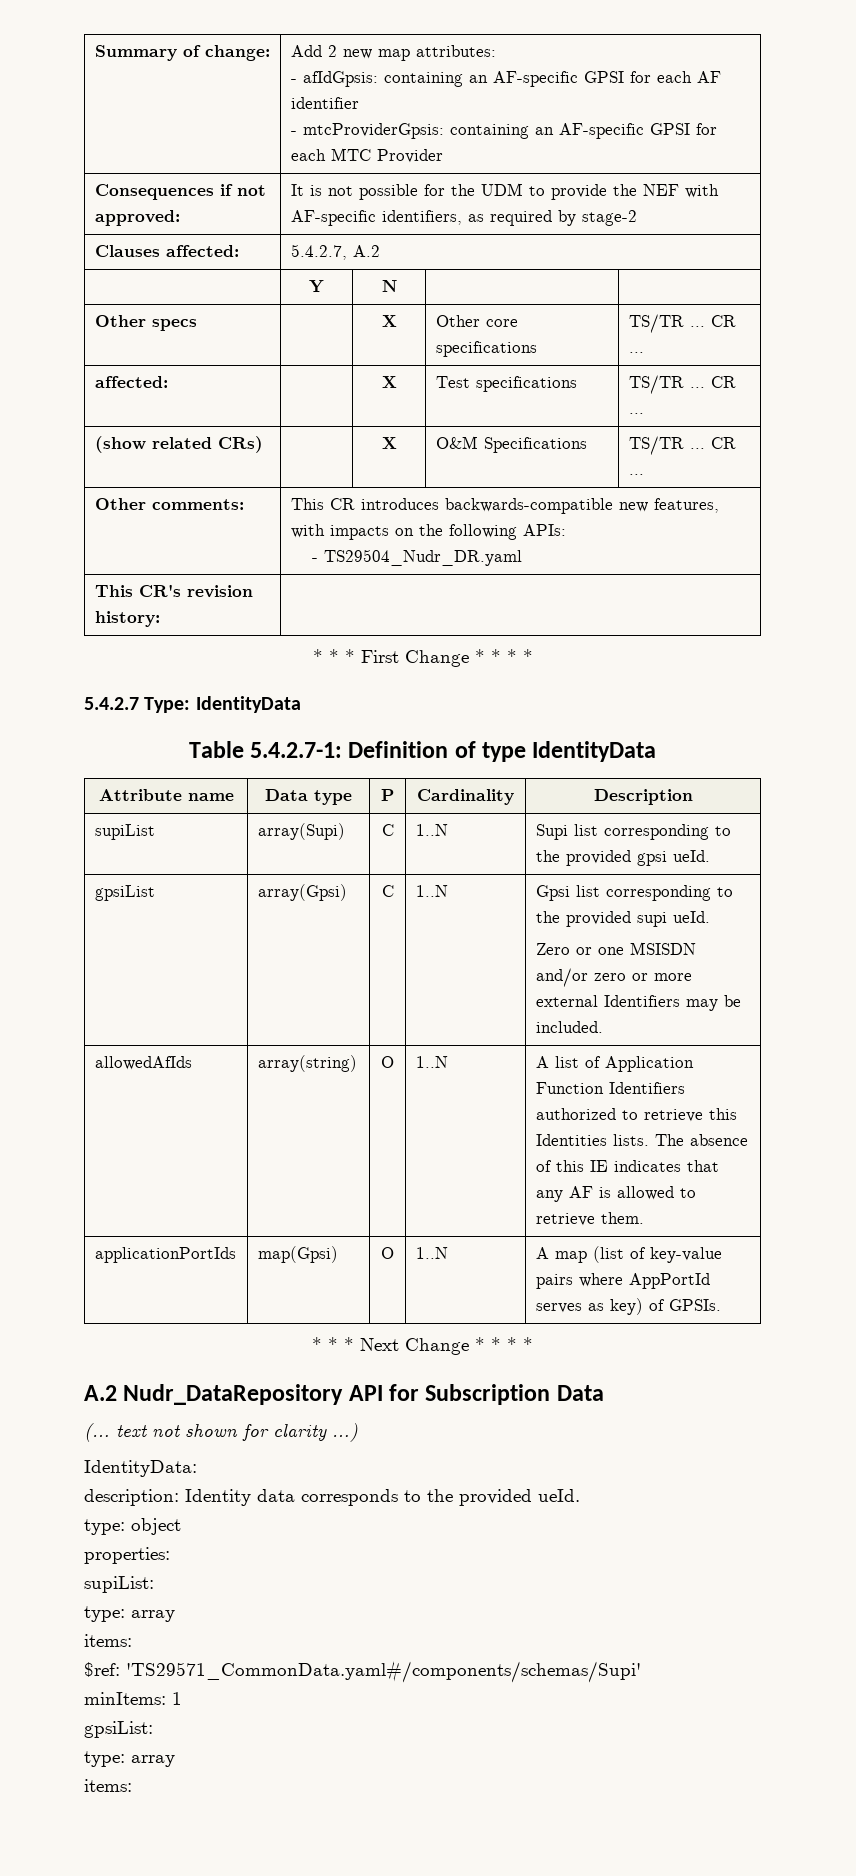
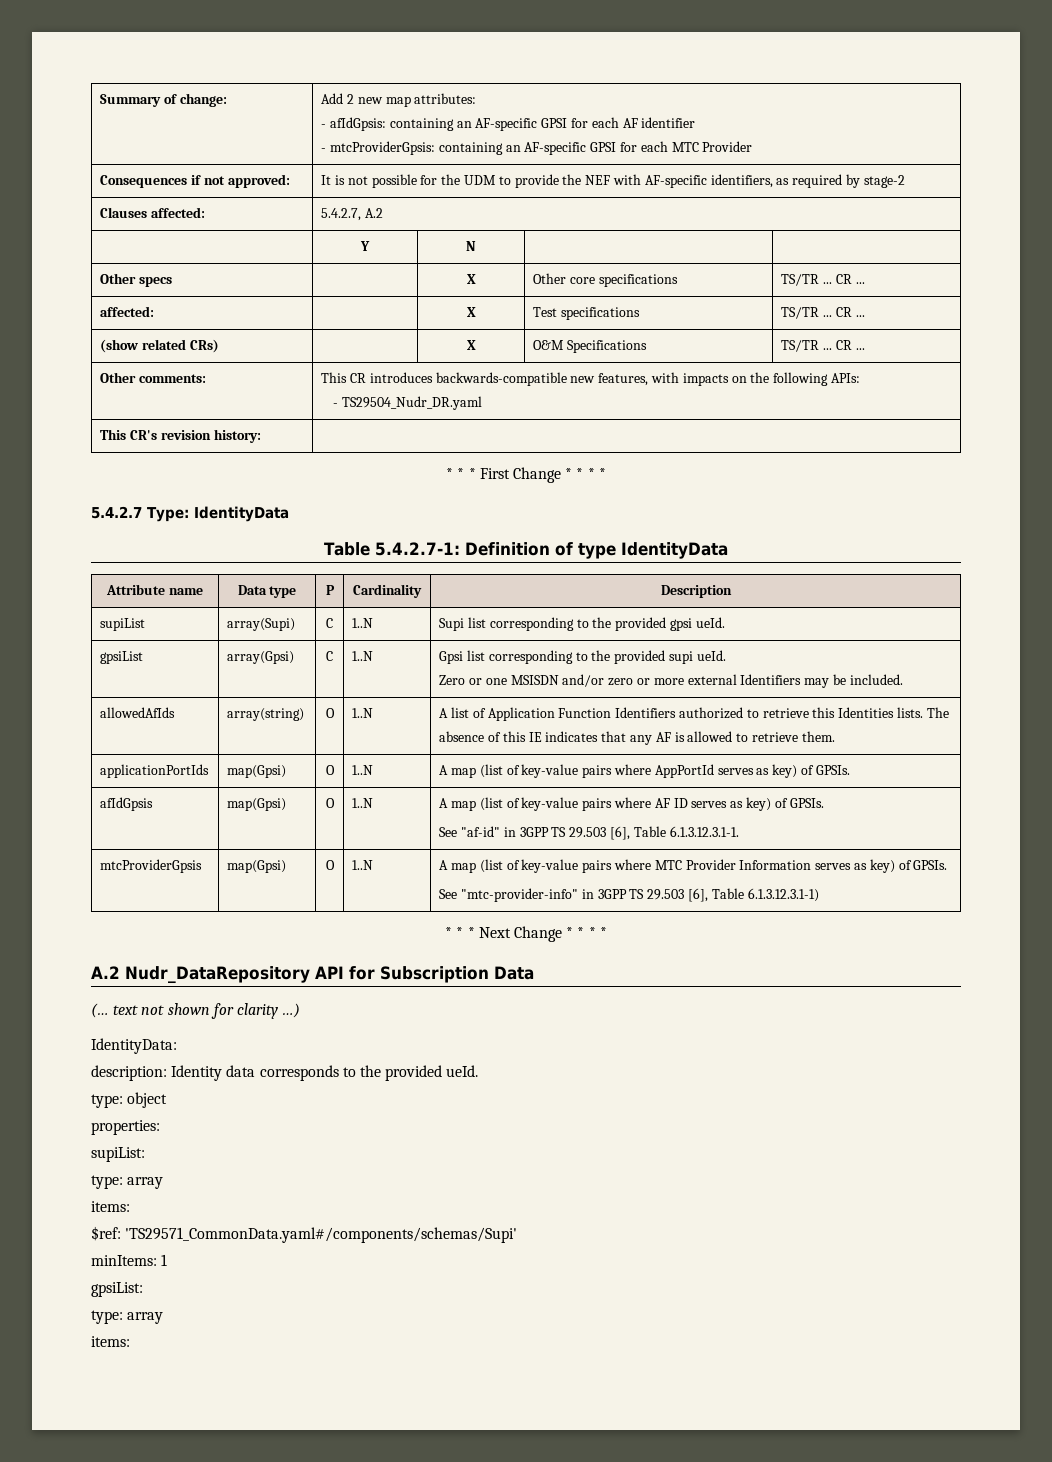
+ afIdGpsis | map(Gpsi) | O | 1..N | A map (list of key-value pairs where AF ID serves as key) of GPSIs.
+ See "af-id" in 3GPP TS 29.503 [6], Table 6.1.3.12.3.1-1.
+ mtcProviderGpsis | map(Gpsi) | O | 1..N | A map (list of key-value pairs where MTC Provider Information serves as key) of GPSIs.
+ See "mtc-provider-info" in 3GPP TS 29.503 [6], Table 6.1.3.12.3.1-1)

